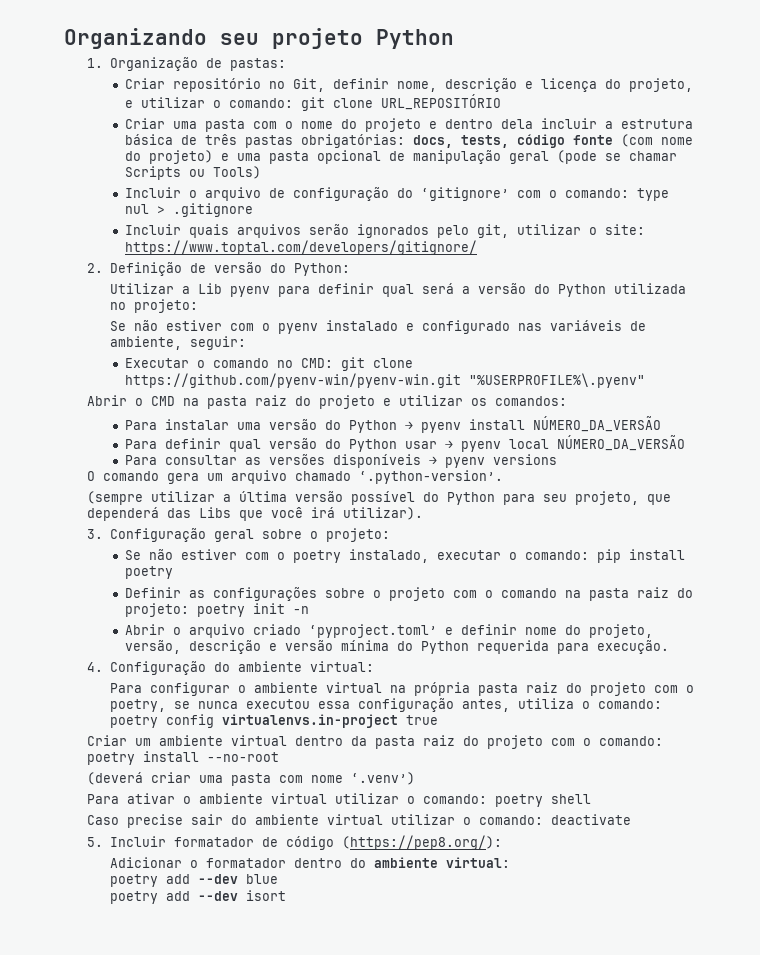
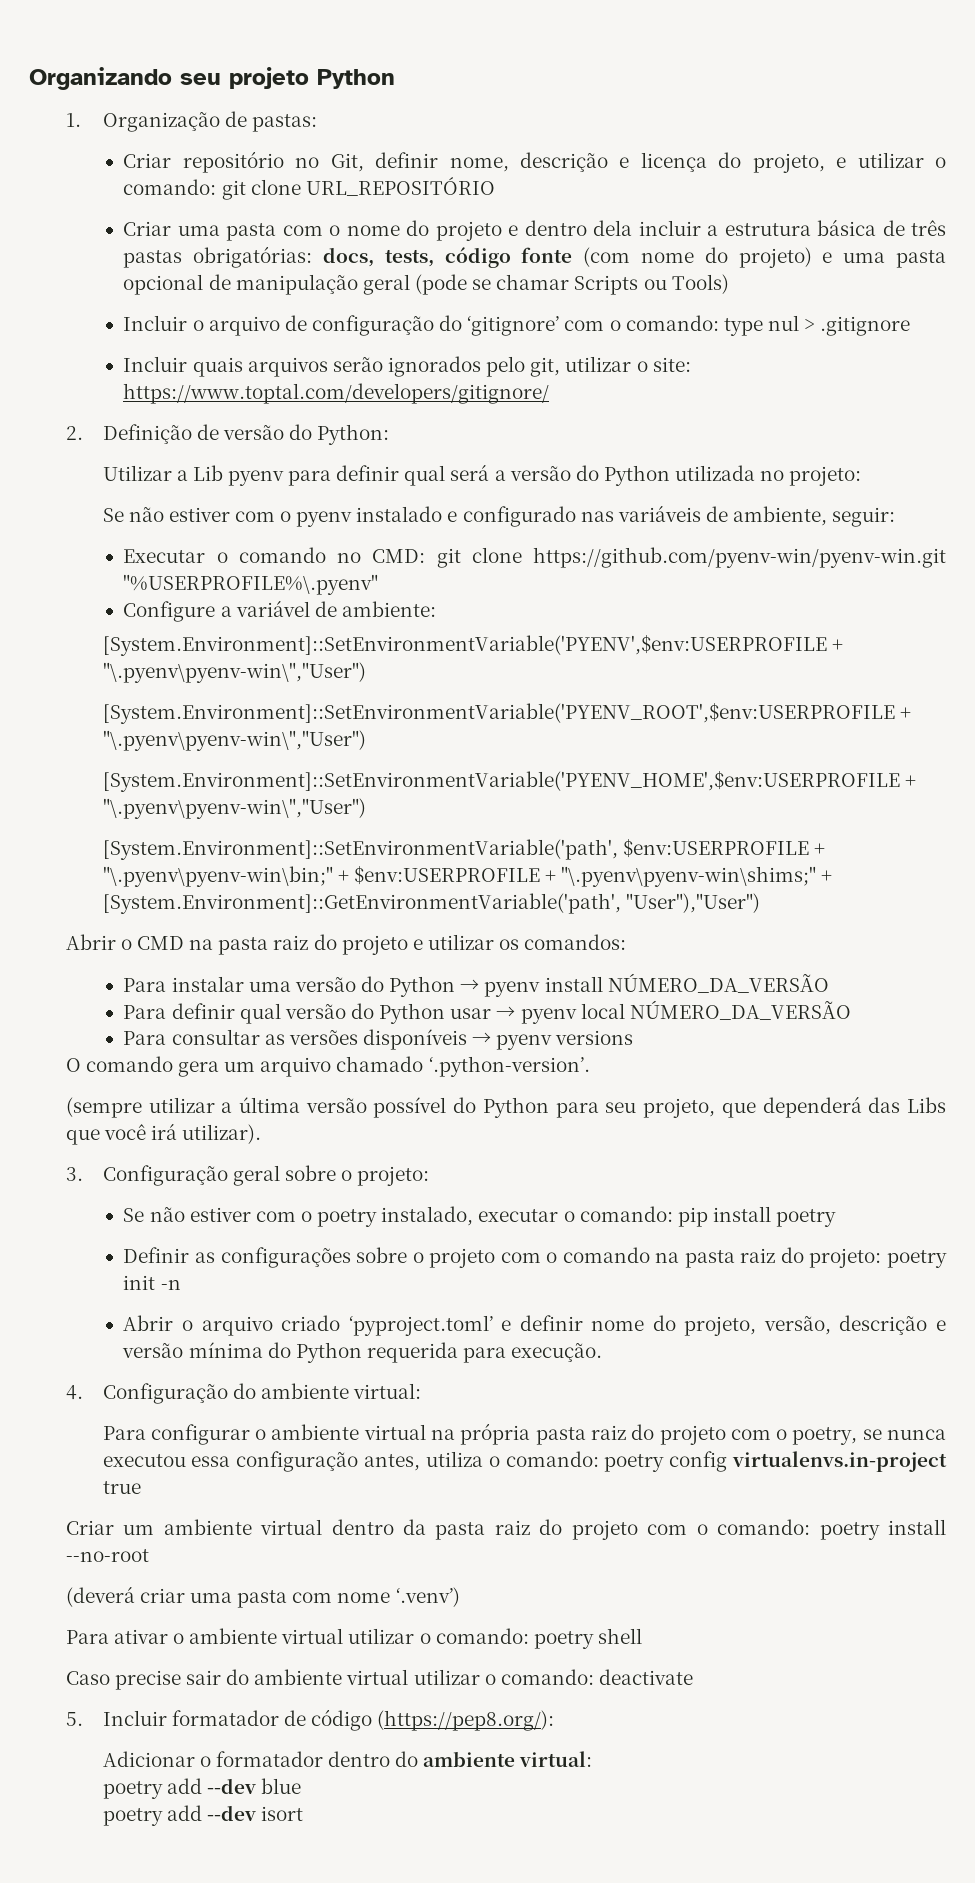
+ Configure a variável de ambiente:
+ [System.Environment]::SetEnvironmentVariable('PYENV',$env:USERPROFILE + "\.pyenv\pyenv-win\","User")
+ [System.Environment]::SetEnvironmentVariable('PYENV_ROOT',$env:USERPROFILE + "\.pyenv\pyenv-win\","User")
+ [System.Environment]::SetEnvironmentVariable('PYENV_HOME',$env:USERPROFILE + "\.pyenv\pyenv-win\","User")
+ [System.Environment]::SetEnvironmentVariable('path', $env:USERPROFILE + "\.pyenv\pyenv-win\bin;" + $env:USERPROFILE + "\.pyenv\pyenv-win\shims;" + [System.Environment]::GetEnvironmentVariable('path', "User"),"User")

